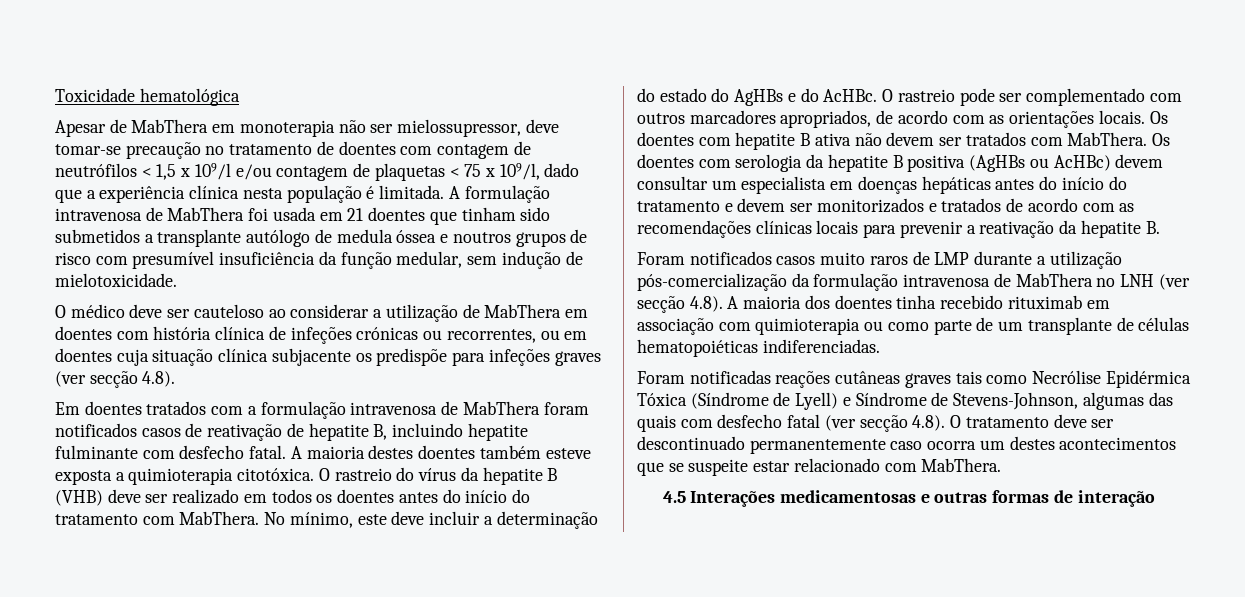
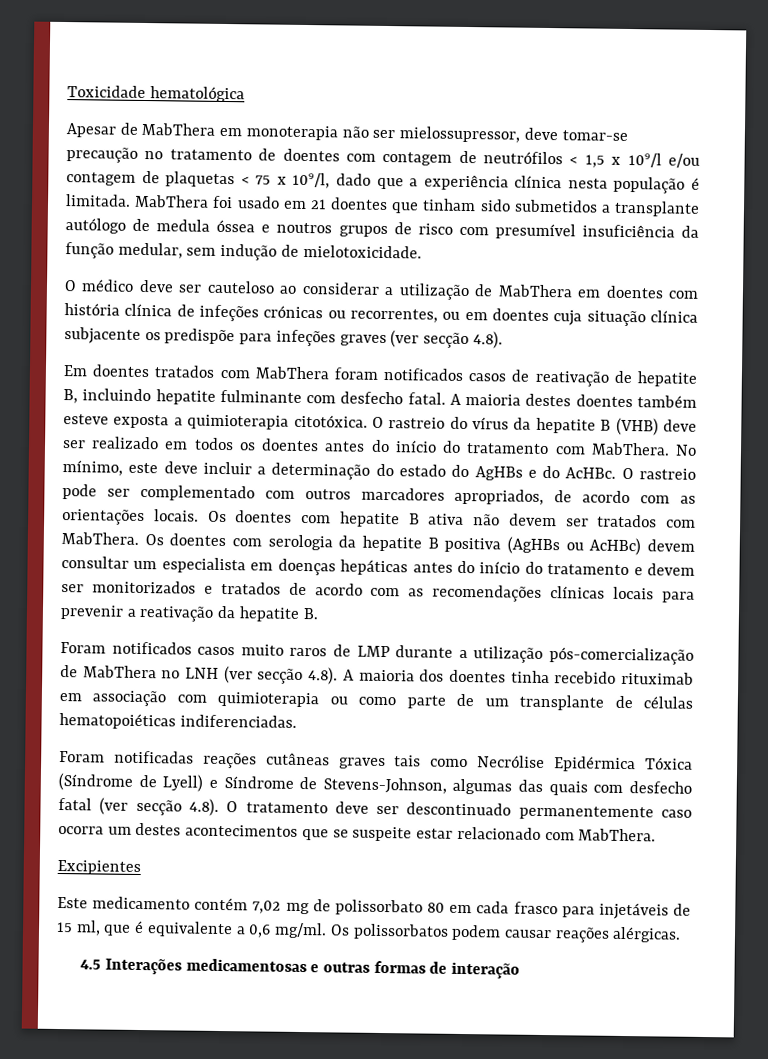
- A formulação intravenosa de MabThera foi usada em 21 doentes que tinham sido submetidos a transplante autólogo de medula óssea e noutros grupos de risco com presumível insuficiência da função medular, sem indução de mielotoxicidade.
+ MabThera foi usado em 21 doentes que tinham sido submetidos a transplante autólogo de medula óssea e noutros grupos de risco com presumível insuficiência da função medular, sem indução de mielotoxicidade.
- Em doentes tratados com a formulação intravenosa de MabThera foram notificados casos de reativação de hepatite B, incluindo hepatite fulminante com desfecho fatal.
+ Em doentes tratados com MabThera foram notificados casos de reativação de hepatite B, incluindo hepatite fulminante com desfecho fatal.
- Foram notificados casos muito raros de LMP durante a utilização pós-comercialização da formulação intravenosa de MabThera no LNH (ver secção 4.8). A maioria dos doentes tinha recebido rituximab em associação com quimioterapia ou como parte de um transplante de células hematopoiéticas indiferenciadas.
+ Foram notificados casos muito raros de LMP durante a utilização pós-comercialização de MabThera no LNH (ver secção 4.8). A maioria dos doentes tinha recebido rituximab em associação com quimioterapia ou como parte de um transplante de células hematopoiéticas indiferenciadas.
+ Excipientes
+ Este medicamento contém 7,02 mg de polissorbato 80 em cada frasco para injetáveis de 15 ml, que é equivalente a 0,6 mg/ml. Os polissorbatos podem causar reações alérgicas.

